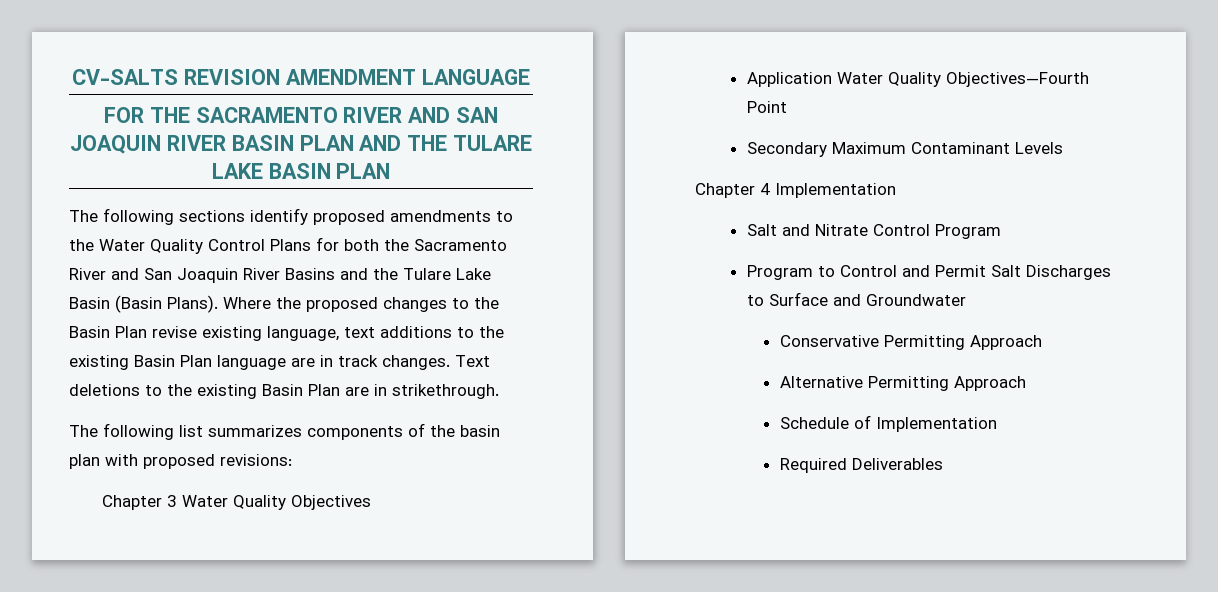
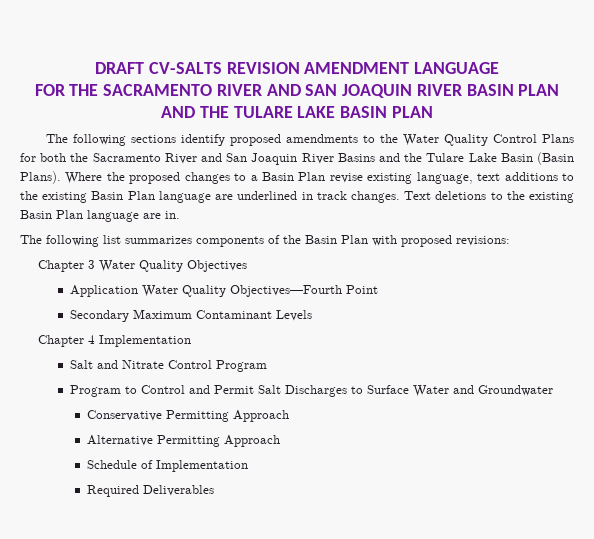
- CV-SALTS REVISION AMENDMENT LANGUAGE
+ DRAFT CV-SALTS REVISION AMENDMENT LANGUAGE
- Where the proposed changes to the Basin Plan revise existing language, text additions to the existing Basin Plan language are in track changes.
+ Where the proposed changes to a Basin Plan revise existing language, text additions to the existing Basin Plan language are underlined in track changes.
- Text deletions to the existing Basin Plan are in strikethrough.
+ Text deletions to the existing Basin Plan language are in.
- The following list summarizes components of the basin plan with proposed revisions:
+ The following list summarizes components of the Basin Plan with proposed revisions:
- Program to Control and Permit Salt Discharges to Surface and Groundwater
+ Program to Control and Permit Salt Discharges to Surface Water and Groundwater

